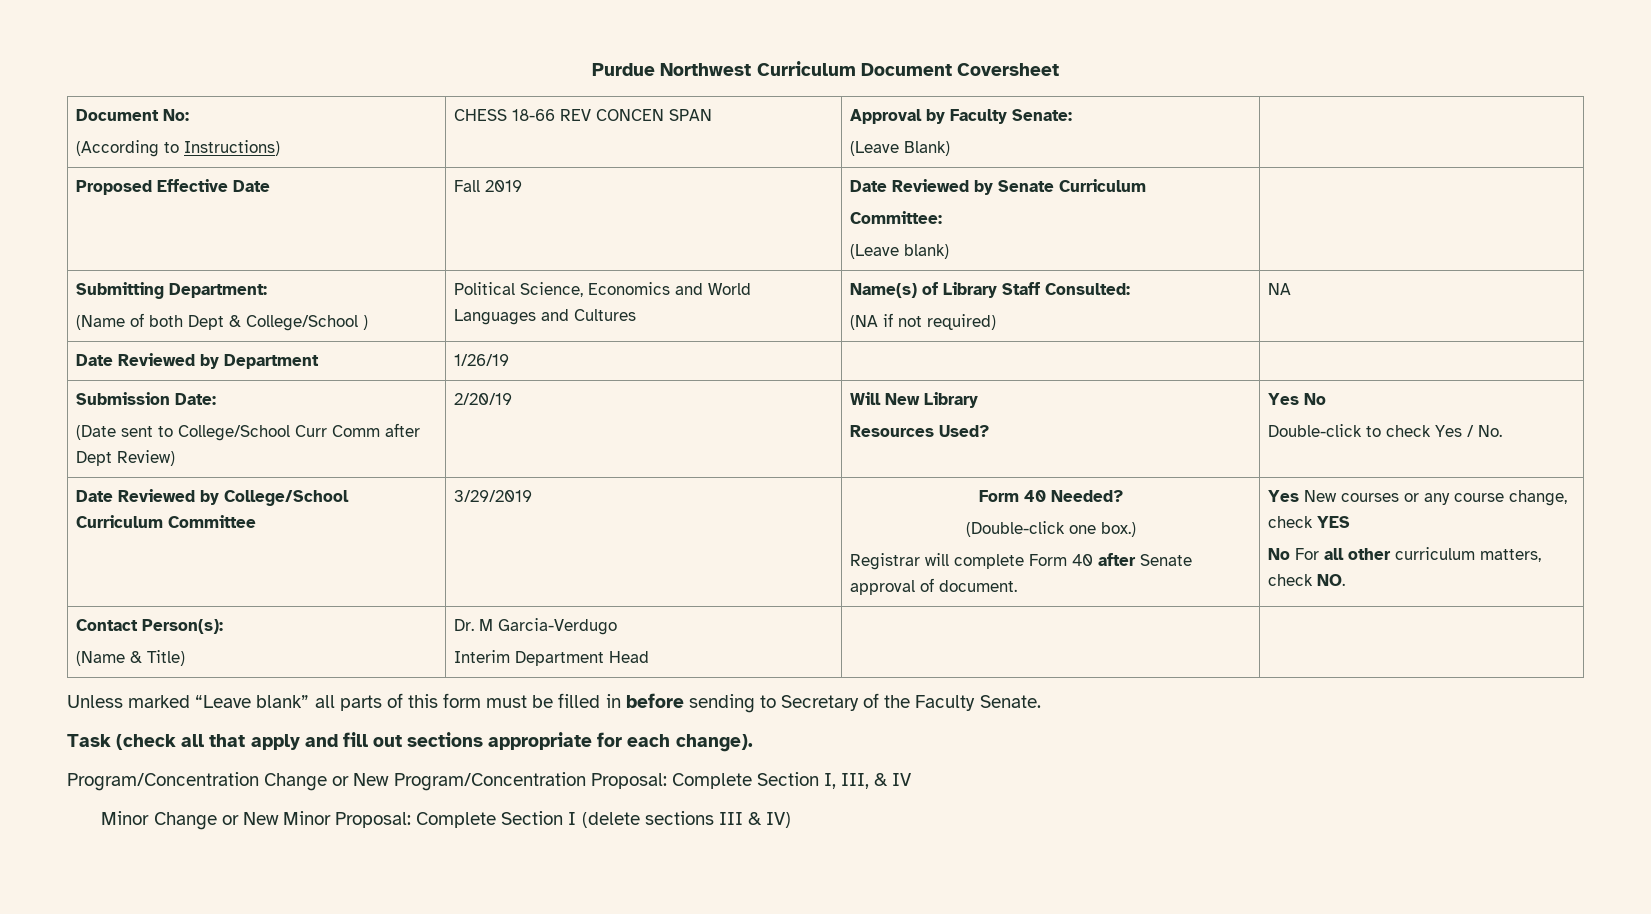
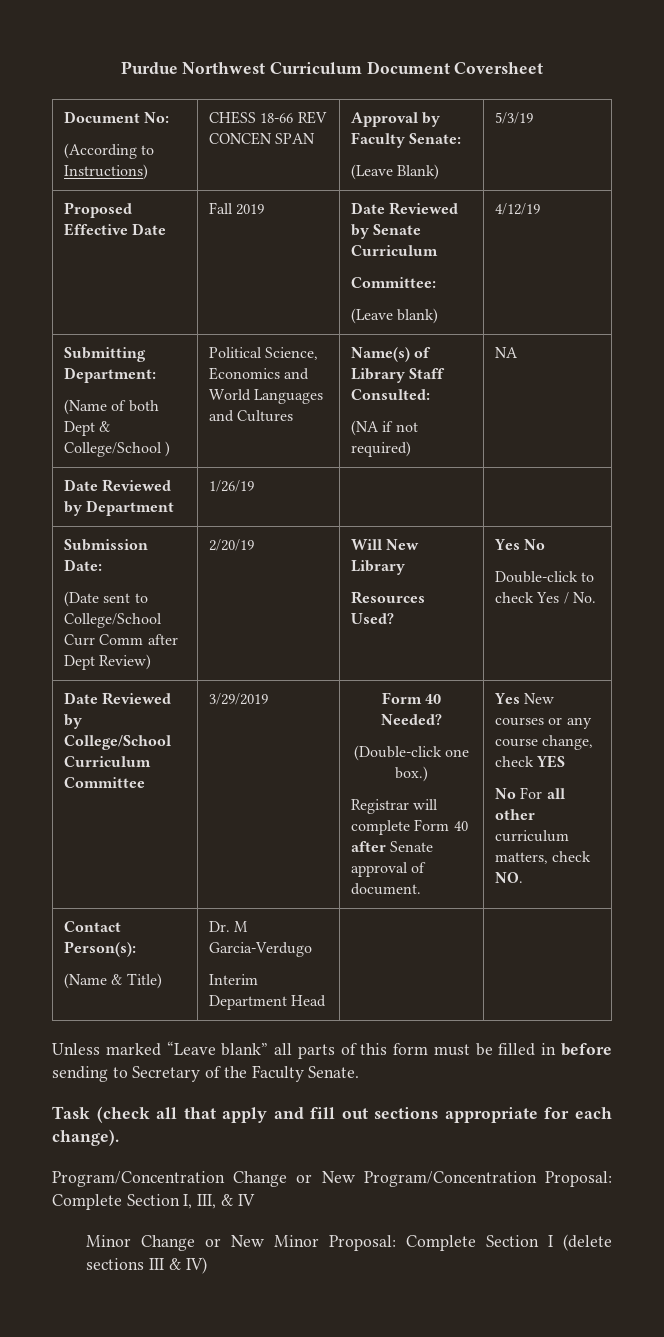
  Document No:
  (According to Instructions) | CHESS 18-66 REV CONCEN SPAN | Approval by Faculty Senate:
- (Leave Blank) |
+ (Leave Blank) | 5/3/19
  Proposed Effective Date | Fall 2019 | Date Reviewed by Senate Curriculum
  Committee:
- (Leave blank) |
+ (Leave blank) | 4/12/19

